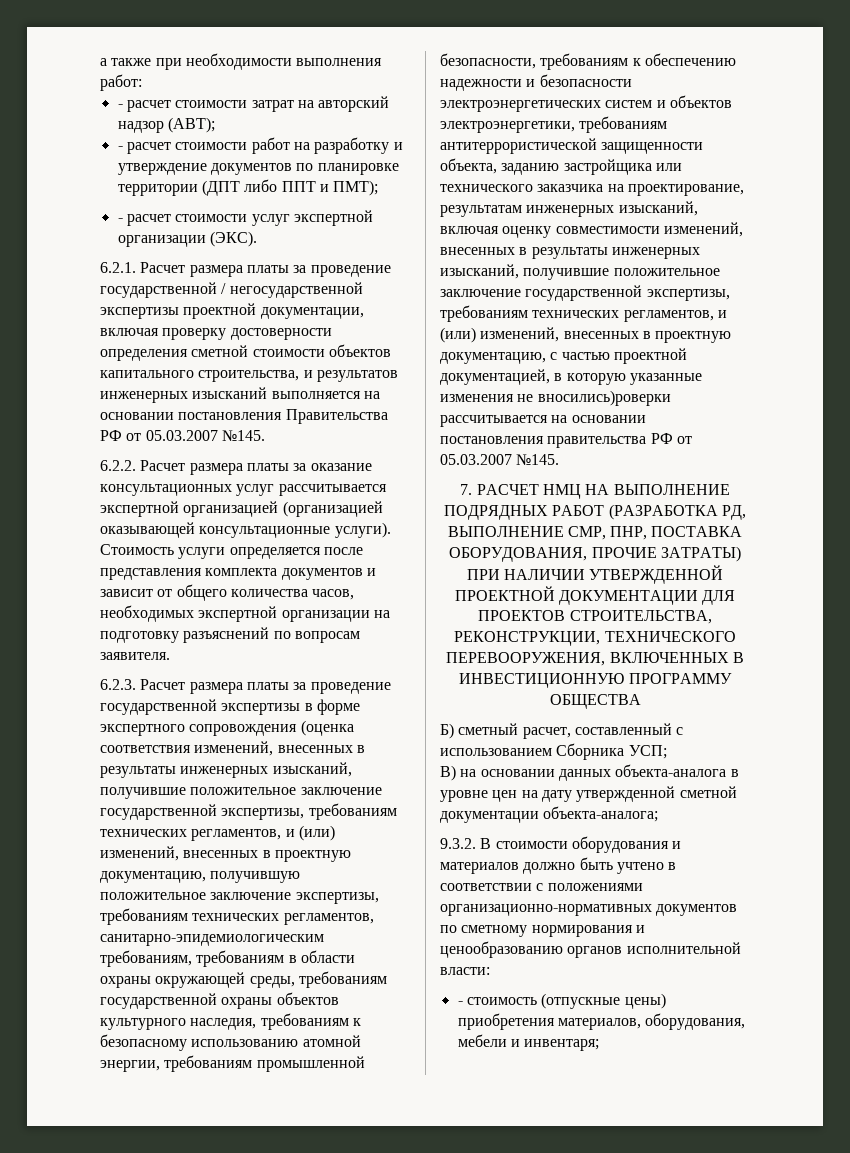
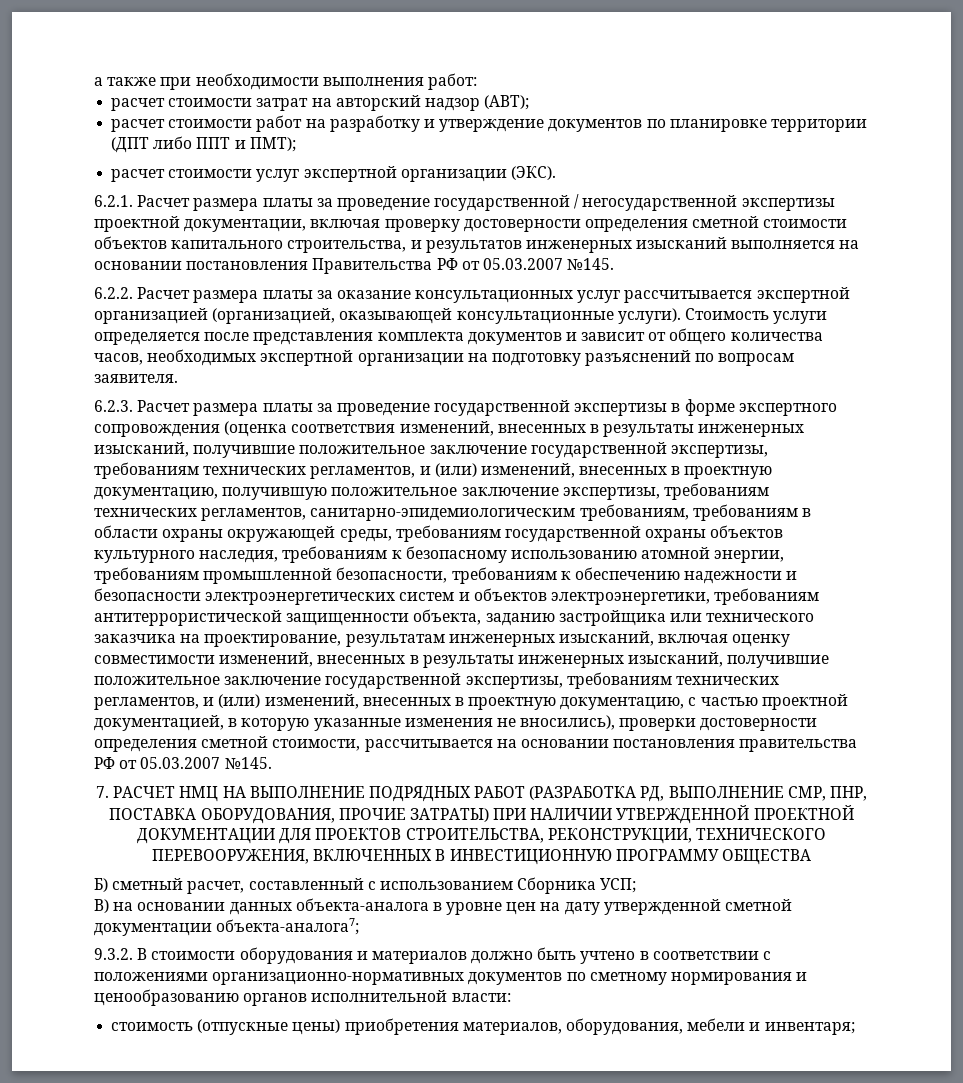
- - расчет стоимости затрат на авторский надзор (АВТ);
+ расчет стоимости затрат на авторский надзор (АВТ);
- - расчет стоимости работ на разработку и утверждение документов по планировке территории (ДПТ либо ППТ и ПМТ);
+ расчет стоимости работ на разработку и утверждение документов по планировке территории (ДПТ либо ППТ и ПМТ);
- - расчет стоимости услуг экспертной организации (ЭКС).
+ расчет стоимости услуг экспертной организации (ЭКС).
- 6.2.2. Расчет размера платы за оказание консультационных услуг рассчитывается экспертной организацией (организацией оказывающей консультационные услуги).
+ 6.2.2. Расчет размера платы за оказание консультационных услуг рассчитывается экспертной организацией (организацией, оказывающей консультационные услуги).
- 6.2.3. Расчет размера платы за проведение государственной экспертизы в форме экспертного сопровождения (оценка соответствия изменений, внесенных в результаты инженерных изысканий, получившие положительное заключение государственной экспертизы, требованиям технических регламентов, и (или) изменений, внесенных в проектную документацию, получившую положительное заключение экспертизы, требованиям технических регламентов, санитарно-эпидемиологическим требованиям, требованиям в области охраны окружающей среды, требованиям государственной охраны объектов культурного наследия, требованиям к безопасному использованию атомной энергии, требованиям промышленной безопасности, требованиям к обеспечению надежности и безопасности электроэнергетических систем и объектов электроэнергетики, требованиям антитеррористической защищенности объекта, заданию застройщика или технического заказчика на проектирование, результатам инженерных изысканий, включая оценку совместимости изменений, внесенных в результаты инженерных изысканий, получившие положительное заключение государственной экспертизы, требованиям технических регламентов, и (или) изменений, внесенных в проектную документацию, с частью проектной документацией, в которую указанные изменения не вносились)роверки рассчитывается на основании постановления правительства РФ от 05.03.2007 №145.
+ 6.2.3. Расчет размера платы за проведение государственной экспертизы в форме экспертного сопровождения (оценка соответствия изменений, внесенных в результаты инженерных изысканий, получившие положительное заключение государственной экспертизы, требованиям технических регламентов, и (или) изменений, внесенных в проектную документацию, получившую положительное заключение экспертизы, требованиям технических регламентов, санитарно-эпидемиологическим требованиям, требованиям в области охраны окружающей среды, требованиям государственной охраны объектов культурного наследия, требованиям к безопасному использованию атомной энергии, требованиям промышленной безопасности, требованиям к обеспечению надежности и безопасности электроэнергетических систем и объектов электроэнергетики, требованиям антитеррористической защищенности объекта, заданию застройщика или технического заказчика на проектирование, результатам инженерных изысканий, включая оценку совместимости изменений, внесенных в результаты инженерных изысканий, получившие положительное заключение государственной экспертизы, требованиям технических регламентов, и (или) изменений, внесенных в проектную документацию, с частью проектной документацией, в которую указанные изменения не вносились), проверки достоверности определения сметной стоимости, рассчитывается на основании постановления правительства РФ от 05.03.2007 №145.
- В) на основании данных объекта-аналога в уровне цен на дату утвержденной сметной документации объекта-аналога;
+ В) на основании данных объекта-аналога в уровне цен на дату утвержденной сметной документации объекта-аналога7;
- - стоимость (отпускные цены) приобретения материалов, оборудования, мебели и инвентаря;
+ стоимость (отпускные цены) приобретения материалов, оборудования, мебели и инвентаря;

